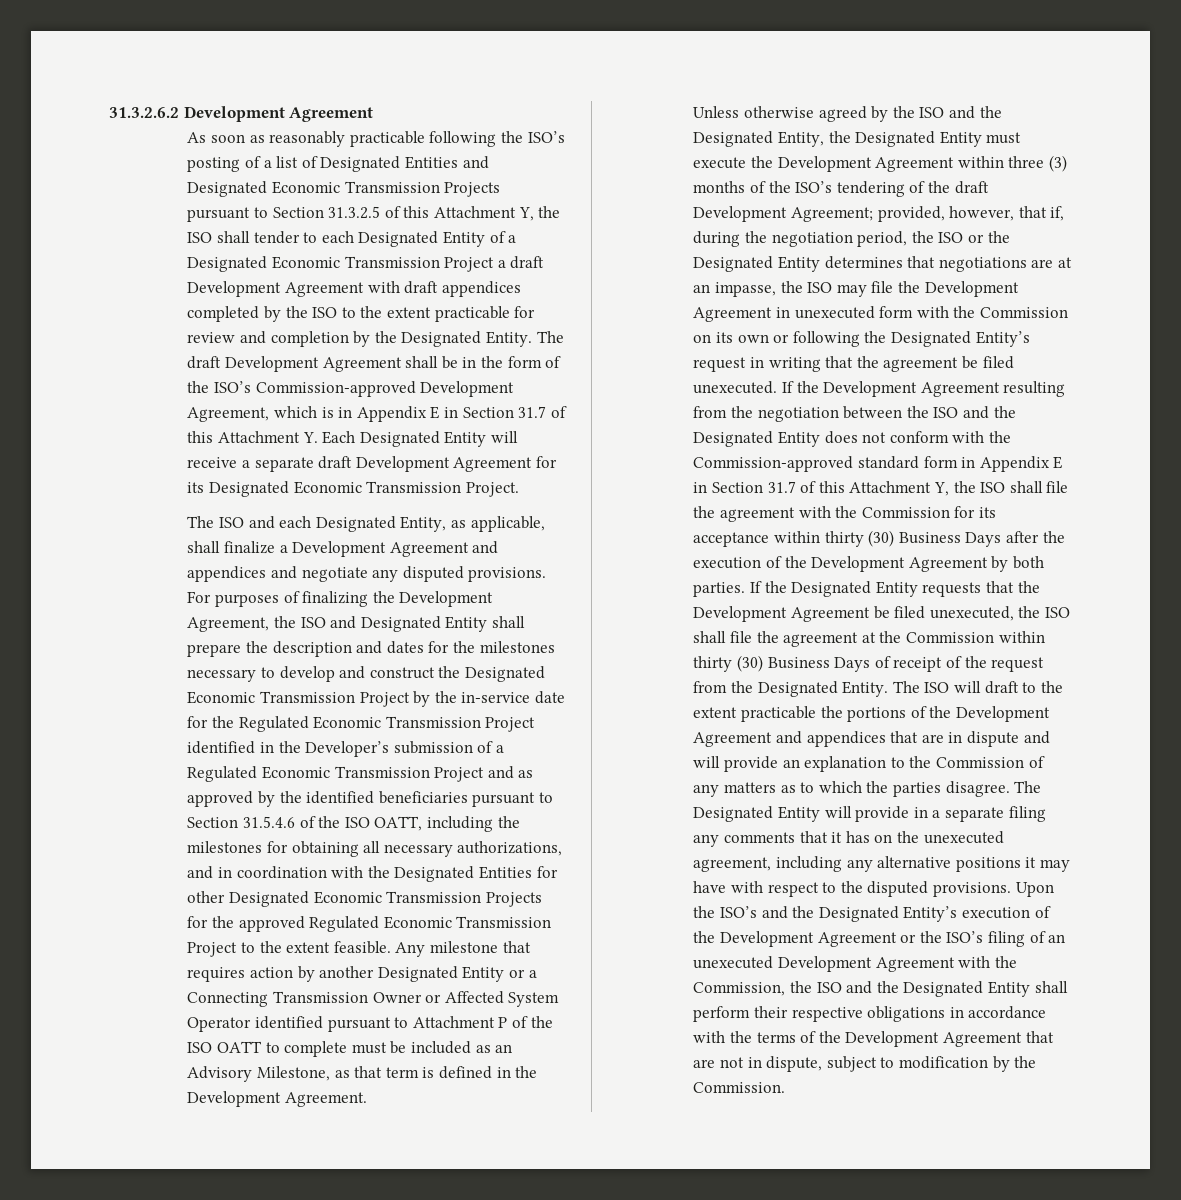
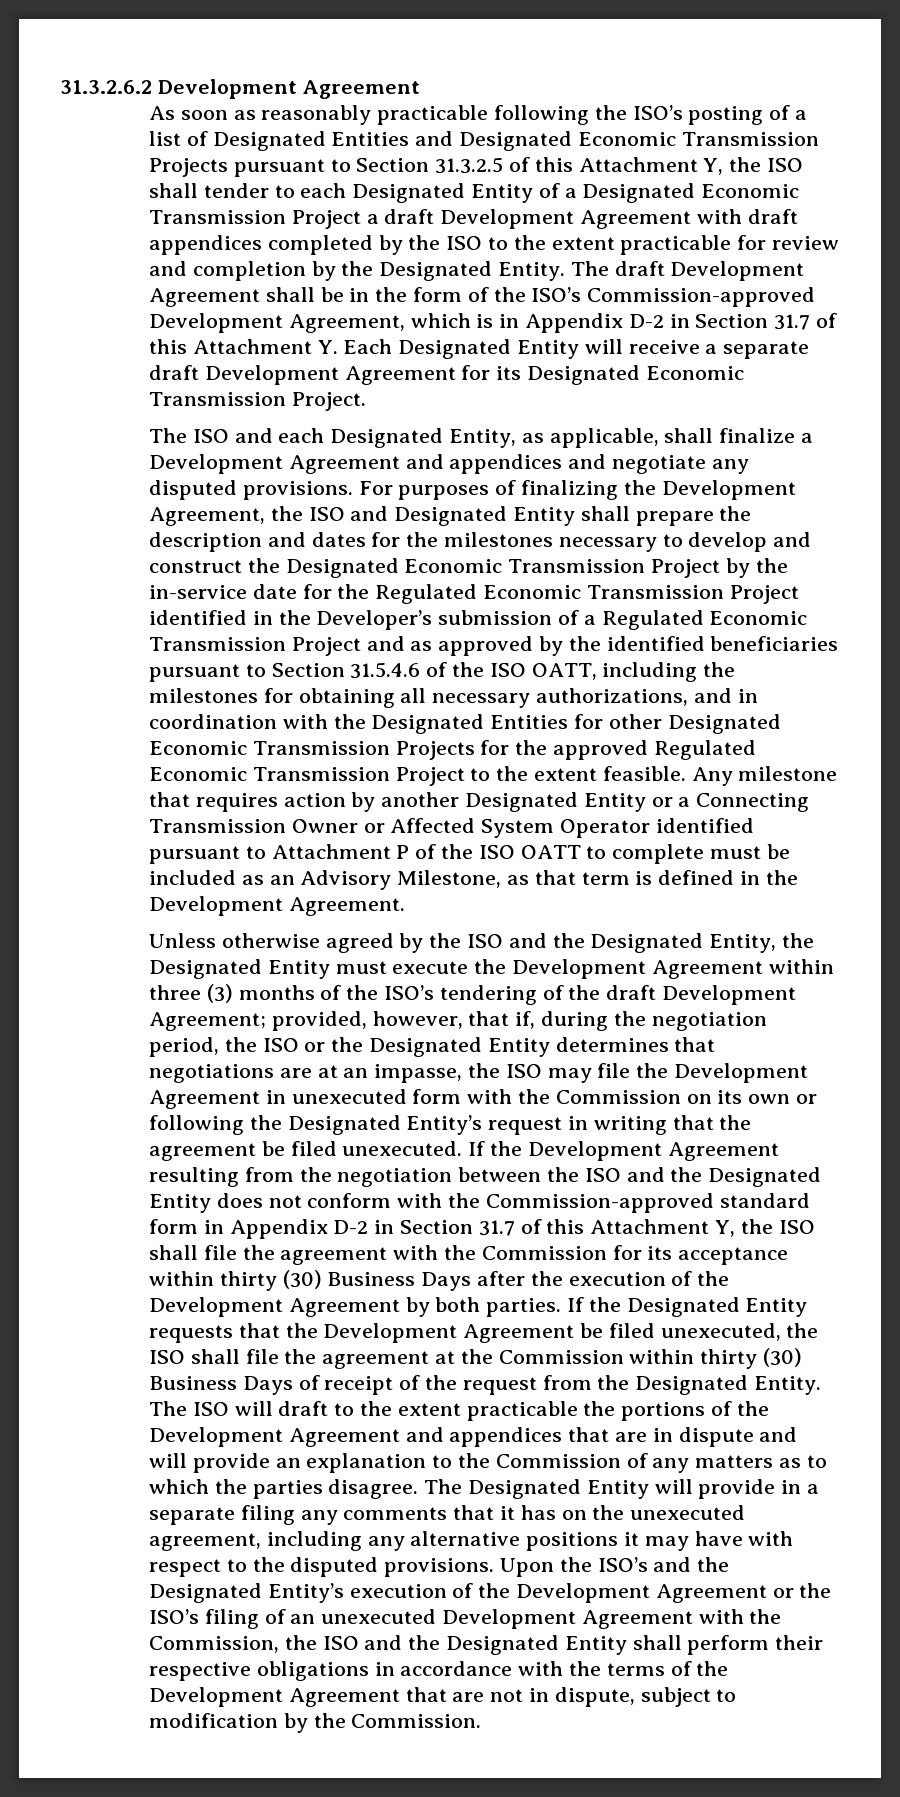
- The draft Development Agreement shall be in the form of the ISO’s Commission-approved Development Agreement, which is in Appendix E in Section 31.7 of this Attachment Y. Each Designated Entity will receive a separate draft Development Agreement for its Designated Economic Transmission Project.
+ The draft Development Agreement shall be in the form of the ISO’s Commission-approved Development Agreement, which is in Appendix D-2 in Section 31.7 of this Attachment Y. Each Designated Entity will receive a separate draft Development Agreement for its Designated Economic Transmission Project.
- If the Development Agreement resulting from the negotiation between the ISO and the Designated Entity does not conform with the Commission-approved standard form in Appendix E in Section 31.7 of this Attachment Y, the ISO shall file the agreement with the Commission for its acceptance within thirty (30) Business Days after the execution of the Development Agreement by both parties.
+ If the Development Agreement resulting from the negotiation between the ISO and the Designated Entity does not conform with the Commission-approved standard form in Appendix D-2 in Section 31.7 of this Attachment Y, the ISO shall file the agreement with the Commission for its acceptance within thirty (30) Business Days after the execution of the Development Agreement by both parties.

